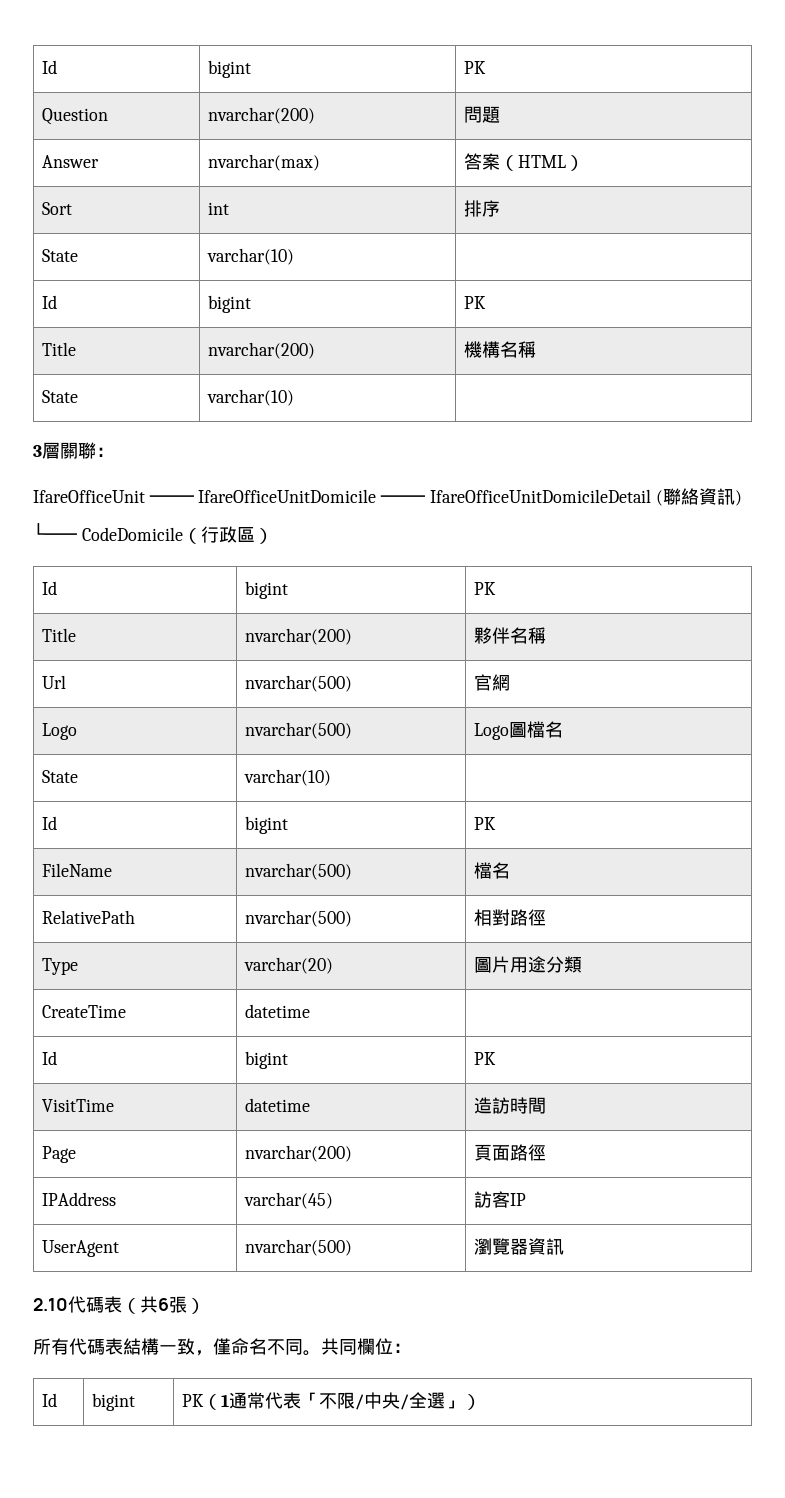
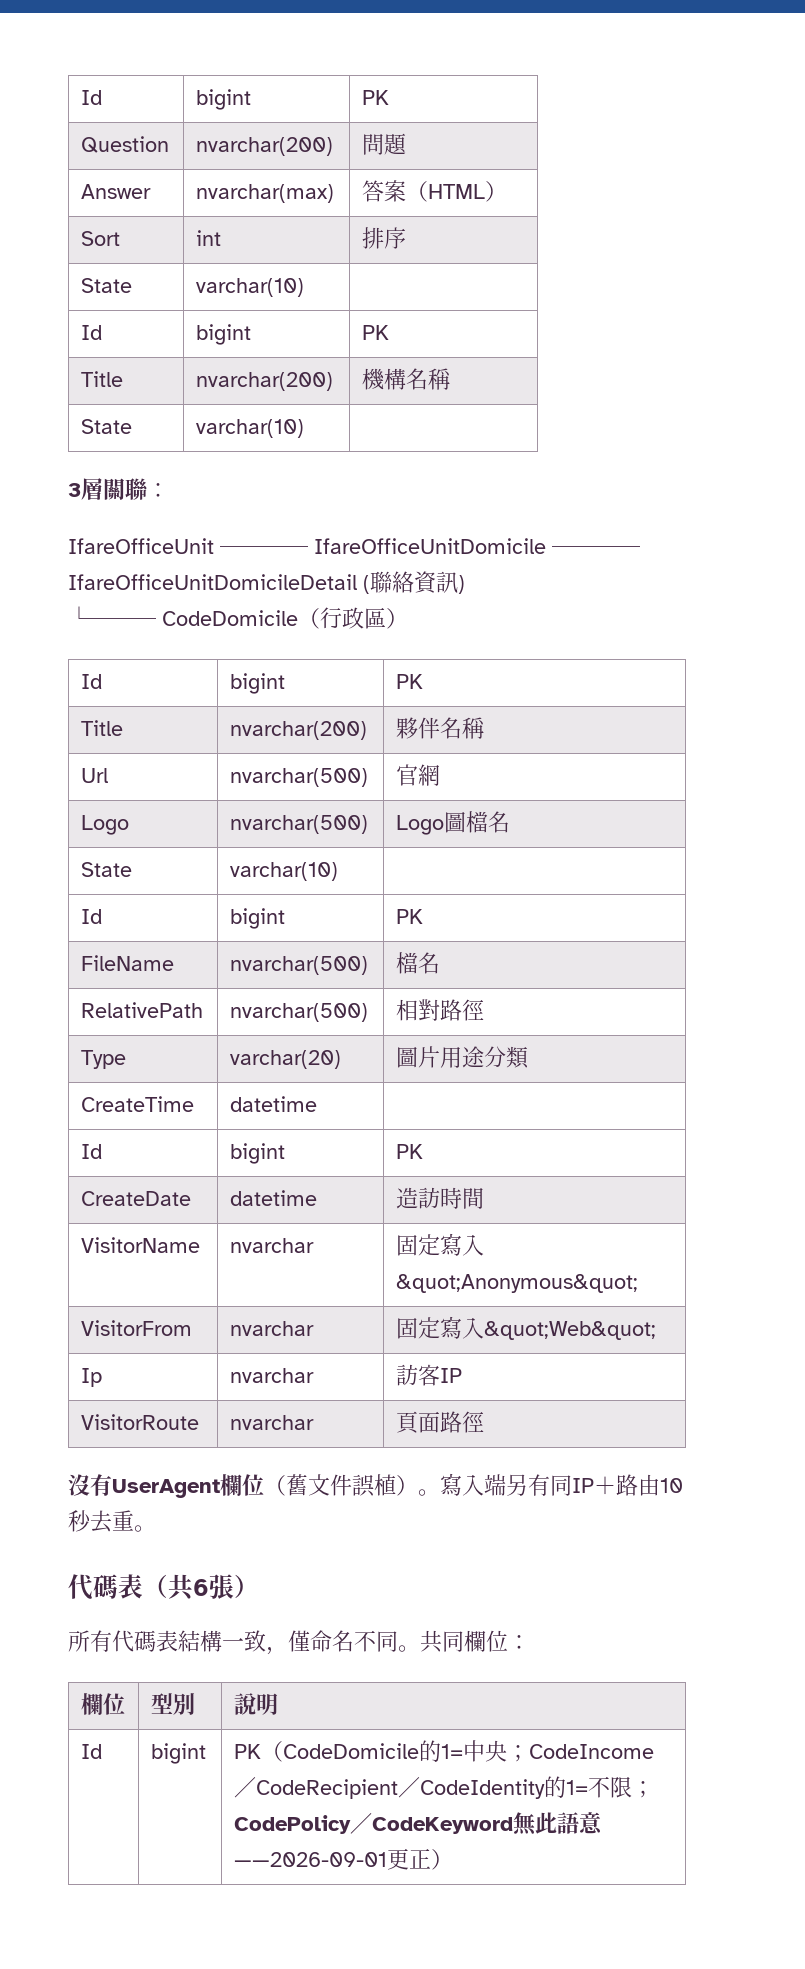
- VisitTime | datetime | 造訪時間
+ CreateDate | datetime | 造訪時間
- Page | nvarchar(200) | 頁面路徑
- IPAddress | varchar(45) | 訪客IP
- UserAgent | nvarchar(500) | 瀏覽器資訊
- 2.10代碼表（共6張）
+ VisitorName | nvarchar | 固定寫入&quot;Anonymous&quot;
+ VisitorFrom | nvarchar | 固定寫入&quot;Web&quot;
+ Ip | nvarchar | 訪客IP
+ VisitorRoute | nvarchar | 頁面路徑
+ 沒有UserAgent欄位（舊文件誤植）。寫入端另有同IP＋路由10秒去重。
+ 代碼表（共6張）
+ 欄位 | 型別 | 說明
- Id | bigint | PK（1通常代表「不限/中央/全選」）
+ Id | bigint | PK（CodeDomicile的1=中央；CodeIncome／CodeRecipient／CodeIdentity的1=不限；CodePolicy／CodeKeyword無此語意——2026-09-01更正）

